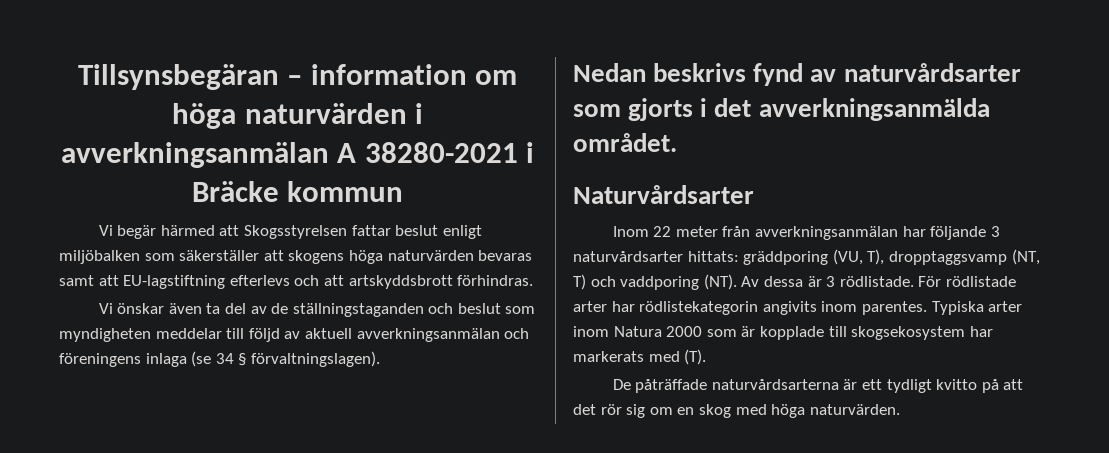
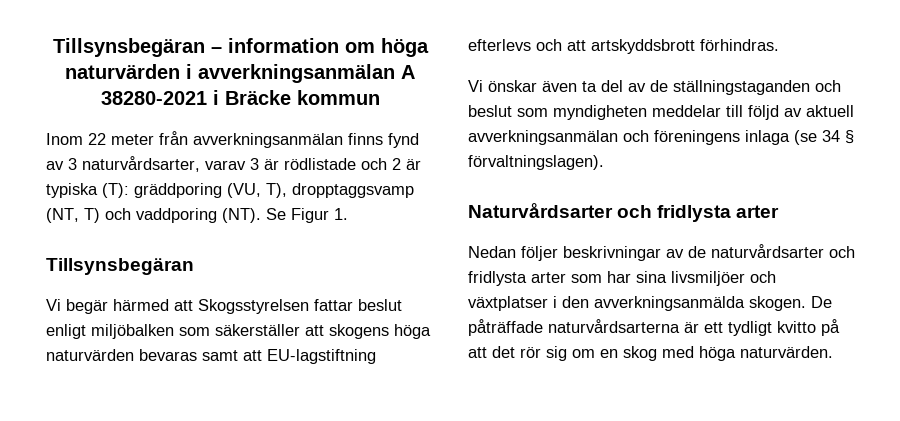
+ Inom 22 meter från avverkningsanmälan finns fynd av 3 naturvårdsarter, varav 3 är rödlistade och 2 är typiska (T): gräddporing (VU, T), dropptaggsvamp (NT, T) och vaddporing (NT). Se Figur 1.
+ Tillsynsbegäran
- Nedan beskrivs fynd av naturvårdsarter som gjorts i det avverkningsanmälda området.
- Naturvårdsarter
- Inom 22 meter från avverkningsanmälan har följande 3 naturvårdsarter hittats: gräddporing (VU, T), dropptaggsvamp (NT, T) och vaddporing (NT). Av dessa är 3 rödlistade. För rödlistade arter har rödlistekategorin angivits inom parentes. Typiska arter inom Natura 2000 som är kopplade till skogsekosystem har markerats med (T).
- De påträffade naturvårdsarterna är ett tydligt kvitto på att det rör sig om en skog med höga naturvärden.
+ Naturvårdsarter och fridlysta arter
+ Nedan följer beskrivningar av de naturvårdsarter och fridlysta arter som har sina livsmiljöer och växtplatser i den avverkningsanmälda skogen. De påträffade naturvårdsarterna är ett tydligt kvitto på att det rör sig om en skog med höga naturvärden.

